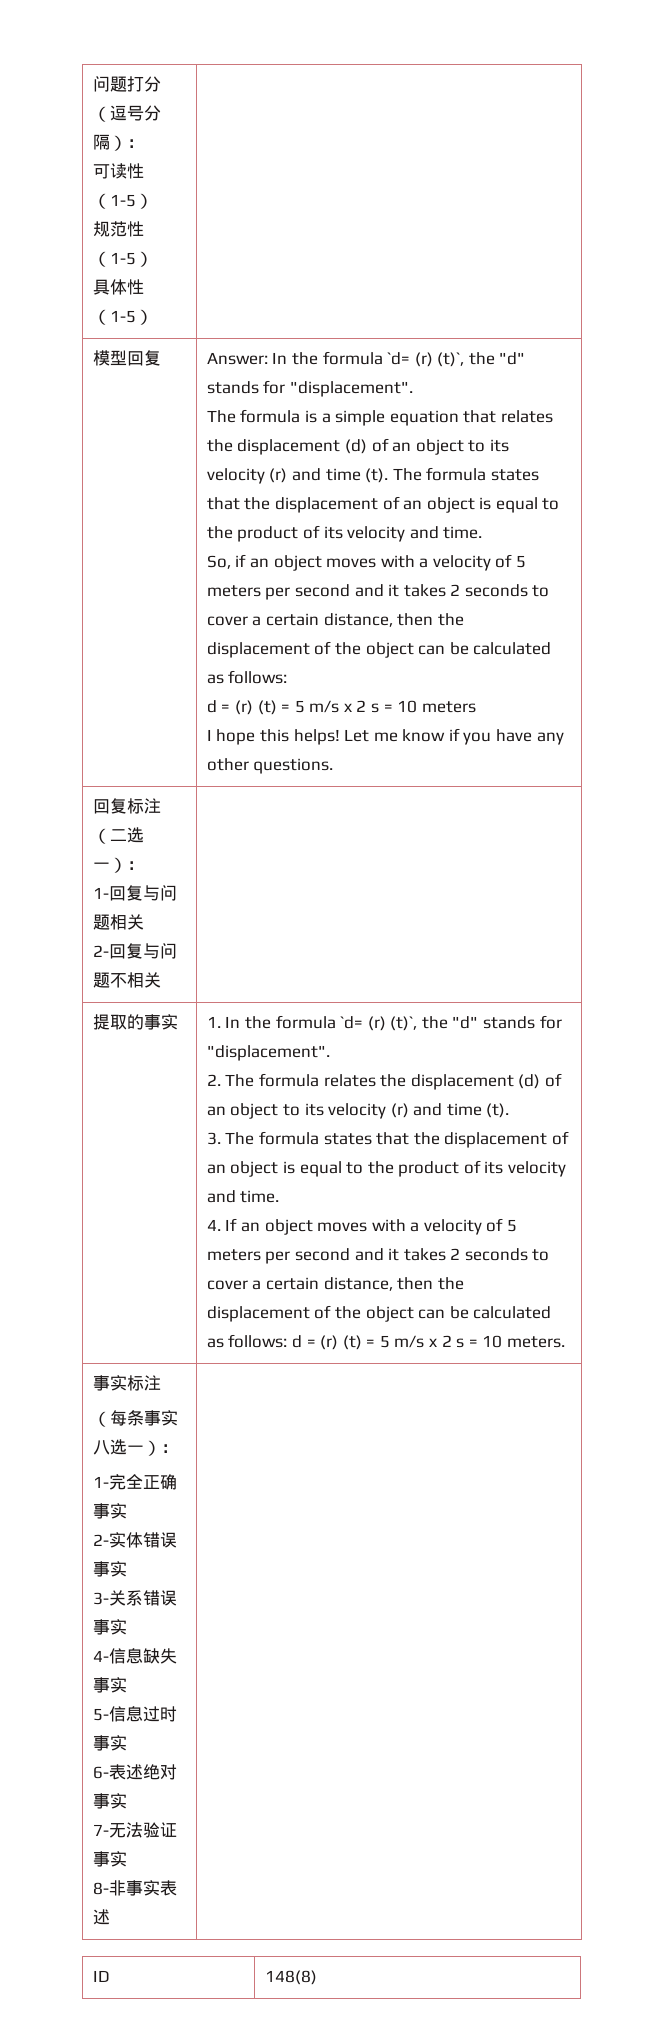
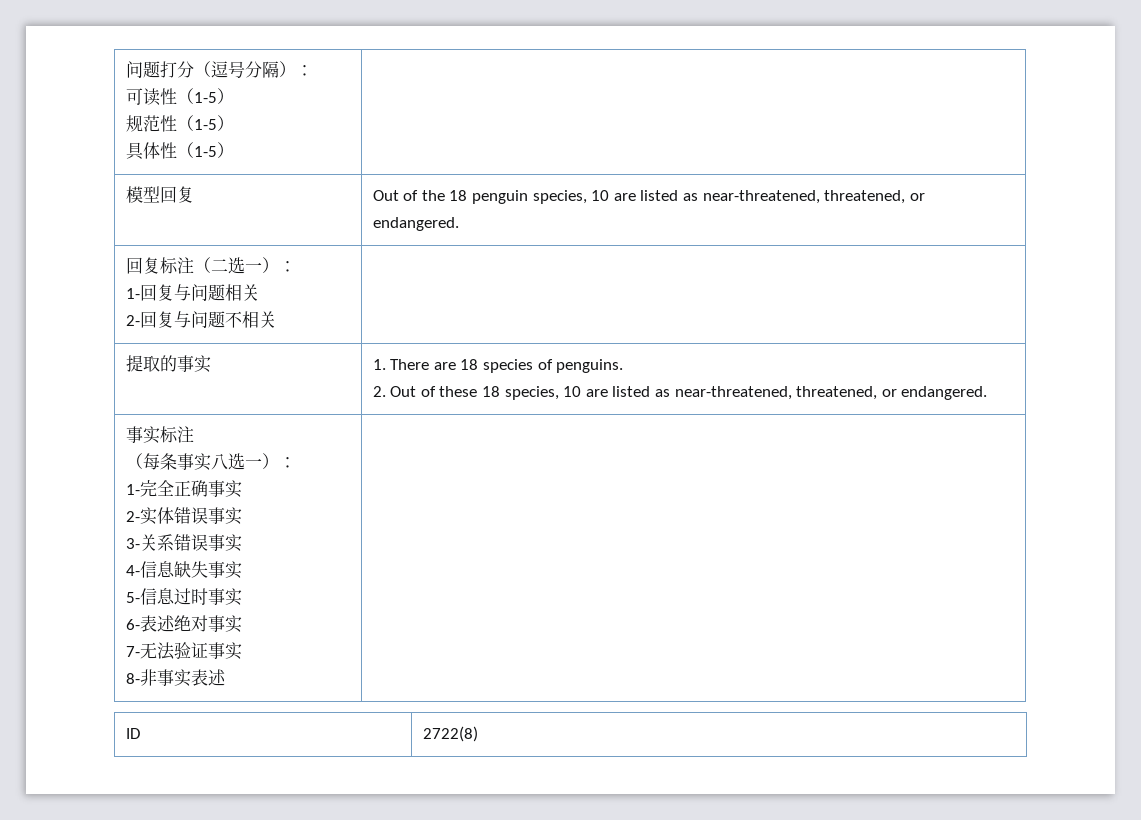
- Answer: In the formula `d= (r) (t)`, the "d" stands for "displacement".
- The formula is a simple equation that relates the displacement (d) of an object to its velocity (r) and time (t). The formula states that the displacement of an object is equal to the product of its velocity and time.
- So, if an object moves with a velocity of 5 meters per second and it takes 2 seconds to cover a certain distance, then the displacement of the object can be calculated as follows:
- d = (r) (t) = 5 m/s x 2 s = 10 meters
- I hope this helps! Let me know if you have any other questions.
+ Out of the 18 penguin species, 10 are listed as near-threatened, threatened, or endangered.
- 1. In the formula `d= (r) (t)`, the "d" stands for "displacement".
- 2. The formula relates the displacement (d) of an object to its velocity (r) and time (t).
- 3. The formula states that the displacement of an object is equal to the product of its velocity and time.
- 4. If an object moves with a velocity of 5 meters per second and it takes 2 seconds to cover a certain distance, then the displacement of the object can be calculated as follows: d = (r) (t) = 5 m/s x 2 s = 10 meters.
+ 1. There are 18 species of penguins.
+ 2. Out of these 18 species, 10 are listed as near-threatened, threatened, or endangered.
- ID | 148(8)
+ ID | 2722(8)

